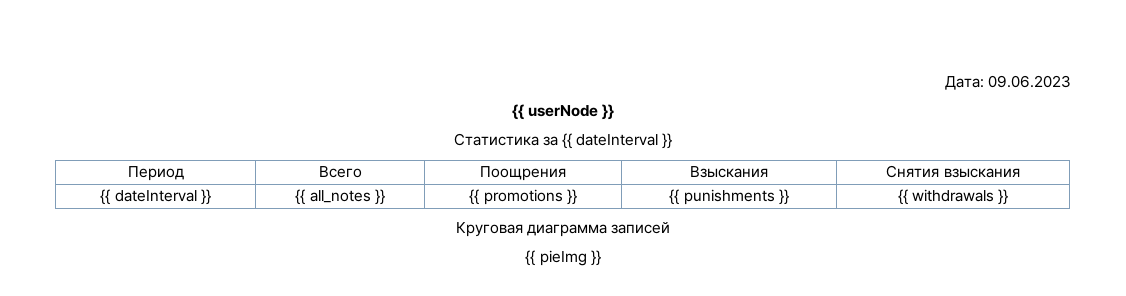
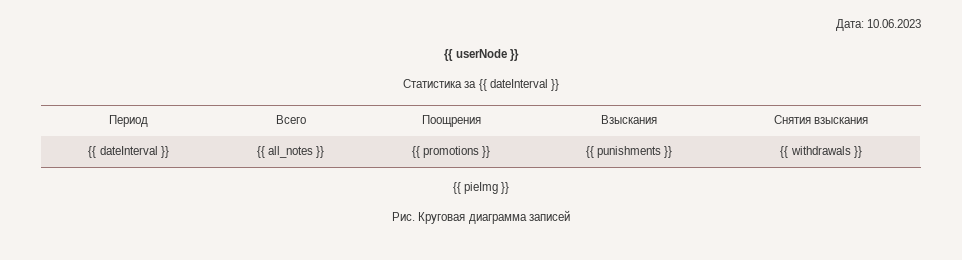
- Дата: 09.06.2023
+ Дата: 10.06.2023
- Круговая диаграмма записей
+ {{ pieImg }}
+ Рис. Круговая диаграмма записей
- {{ pieImg }}

